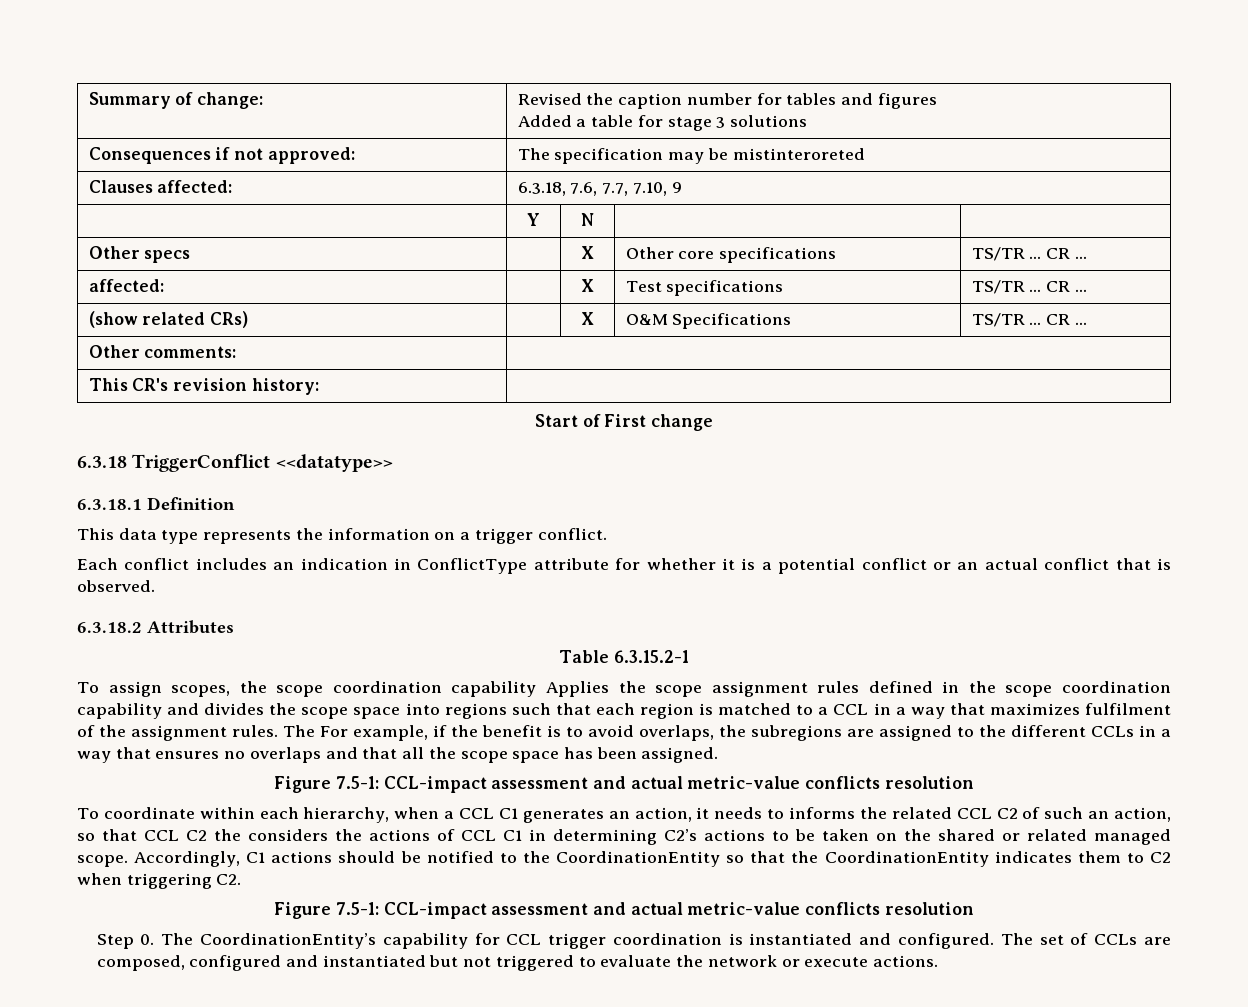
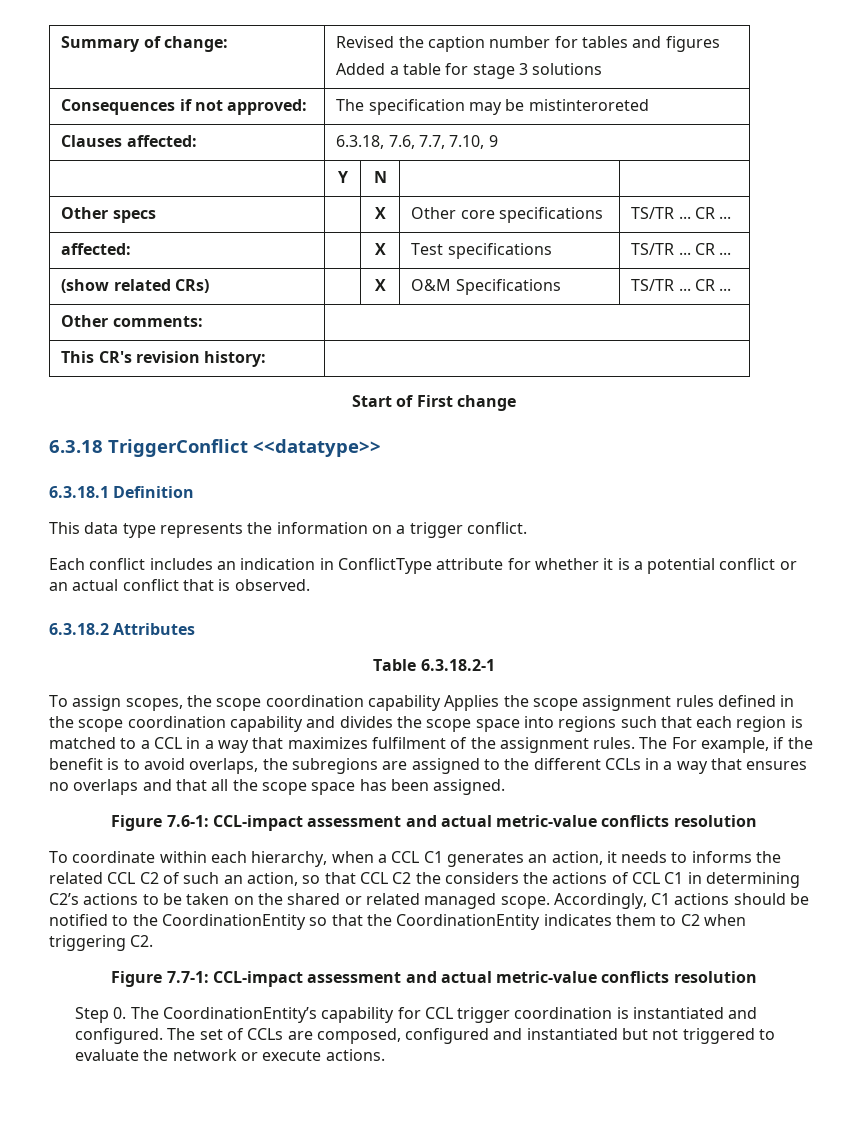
- Table 6.3.15.2-1
+ Table 6.3.18.2-1
  The For example, if the benefit is to avoid overlaps, the subregions are assigned to the different CCLs in a way that ensures no overlaps and that all the scope space has been assigned.
- Figure 7.5-1: CCL-impact assessment and actual metric-value conflicts resolution
+ Figure 7.6-1: CCL-impact assessment and actual metric-value conflicts resolution
  Accordingly, C1 actions should be notified to the CoordinationEntity so that the CoordinationEntity indicates them to C2 when triggering C2.
- Figure 7.5-1: CCL-impact assessment and actual metric-value conflicts resolution
+ Figure 7.7-1: CCL-impact assessment and actual metric-value conflicts resolution

